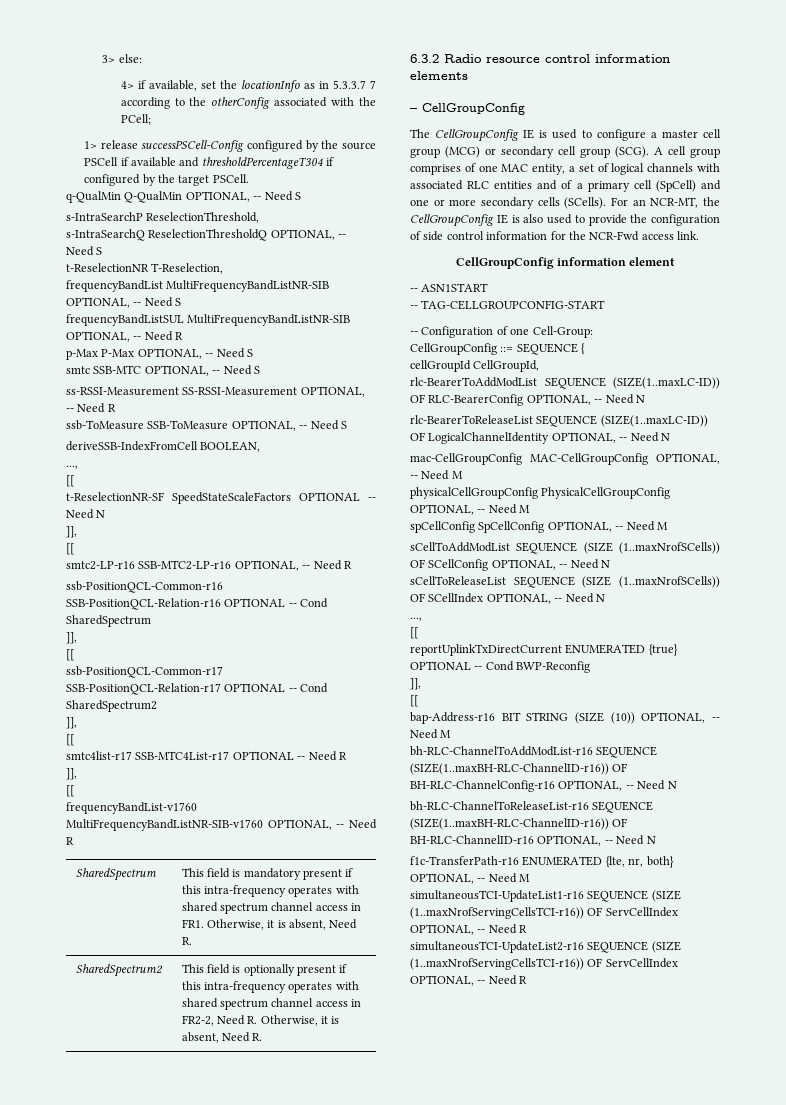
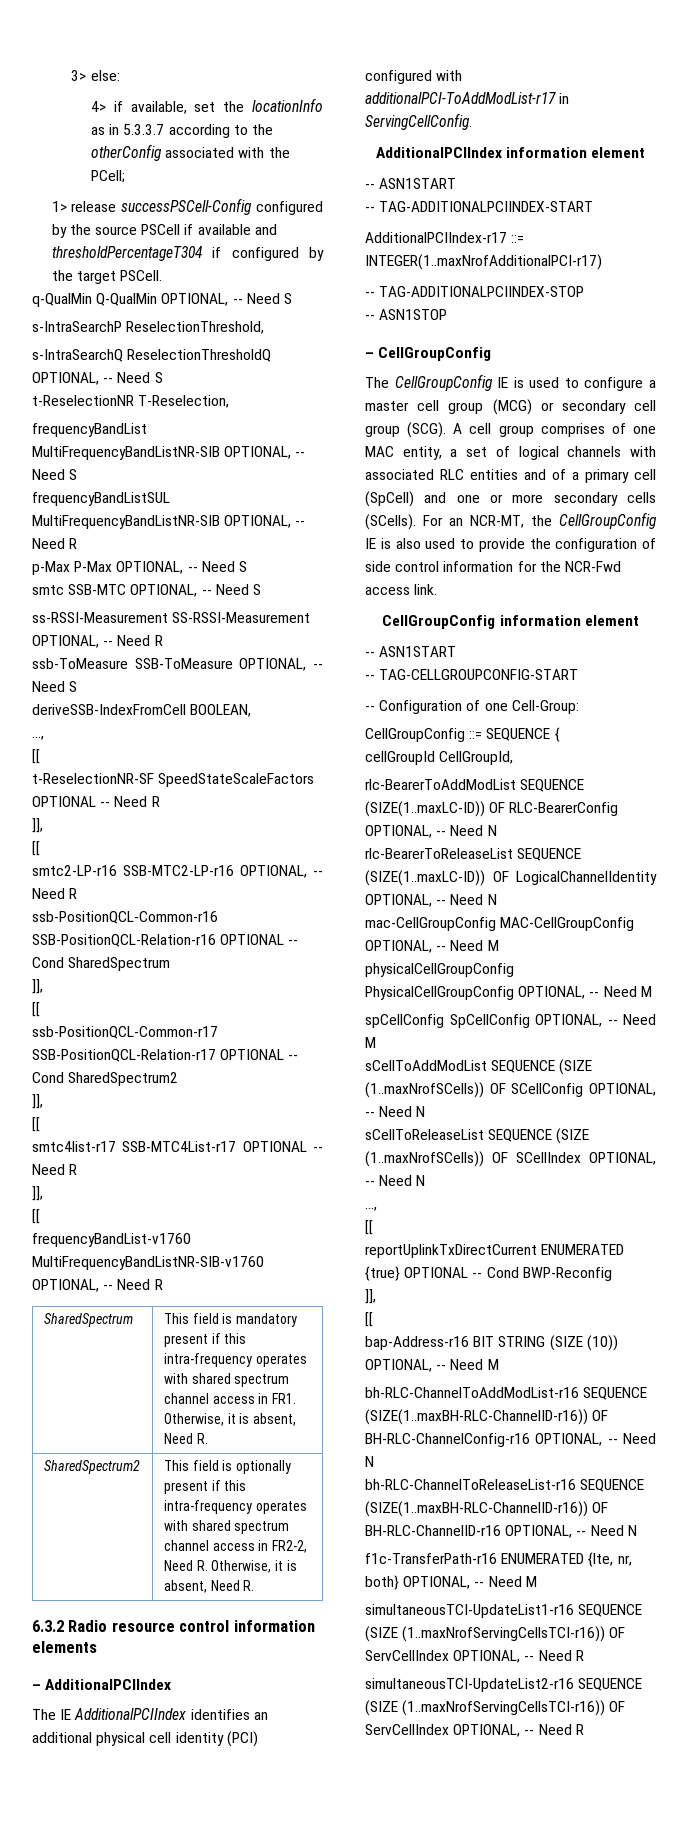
- 4> if available, set the locationInfo as in 5.3.3.7 7 according to the otherConfig associated with the PCell;
+ 4> if available, set the locationInfo as in 5.3.3.7 according to the otherConfig associated with the PCell;
- t-ReselectionNR-SF SpeedStateScaleFactors OPTIONAL -- Need N
+ t-ReselectionNR-SF SpeedStateScaleFactors OPTIONAL -- Need R
+ – AdditionalPCIIndex
+ The IE AdditionalPCIIndex identifies an additional physical cell identity (PCI) configured with additionalPCI-ToAddModList-r17 in ServingCellConfig.
+ AdditionalPCIIndex information element
+ -- ASN1START
+ -- TAG-ADDITIONALPCIINDEX-START
+ AdditionalPCIIndex-r17 ::= INTEGER(1..maxNrofAdditionalPCI-r17)
+ -- TAG-ADDITIONALPCIINDEX-STOP
+ -- ASN1STOP

